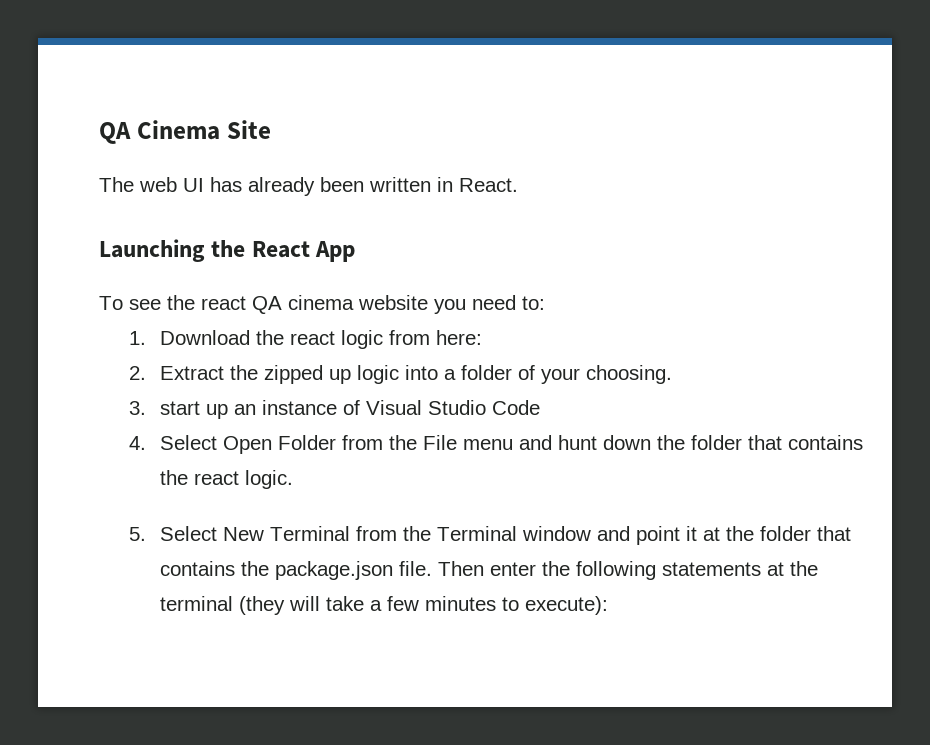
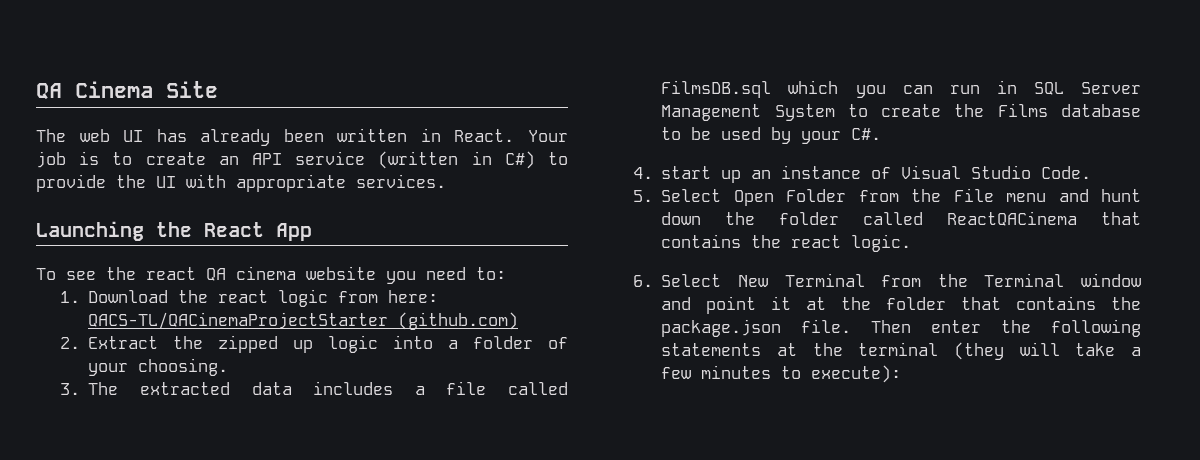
+ Your job is to create an API service (written in C#) to provide the UI with appropriate services.
- 1. Download the react logic from here:
+ 1. Download the react logic from here: QACS-TL/QACinemaProjectStarter (github.com)
- 3. start up an instance of Visual Studio Code
- 4. Select Open Folder from the File menu and hunt down the folder that contains the react logic.
+ 3. The extracted data includes a file called FilmsDB.sql which you can run in SQL Server Management System to create the Films database to be used by your C#.
+ 4. start up an instance of Visual Studio Code.
+ 5. Select Open Folder from the File menu and hunt down the folder called ReactQACinema that contains the react logic.
- 5. Select New Terminal from the Terminal window and point it at the folder that contains the package.json file.
+ 6. Select New Terminal from the Terminal window and point it at the folder that contains the package.json file.

